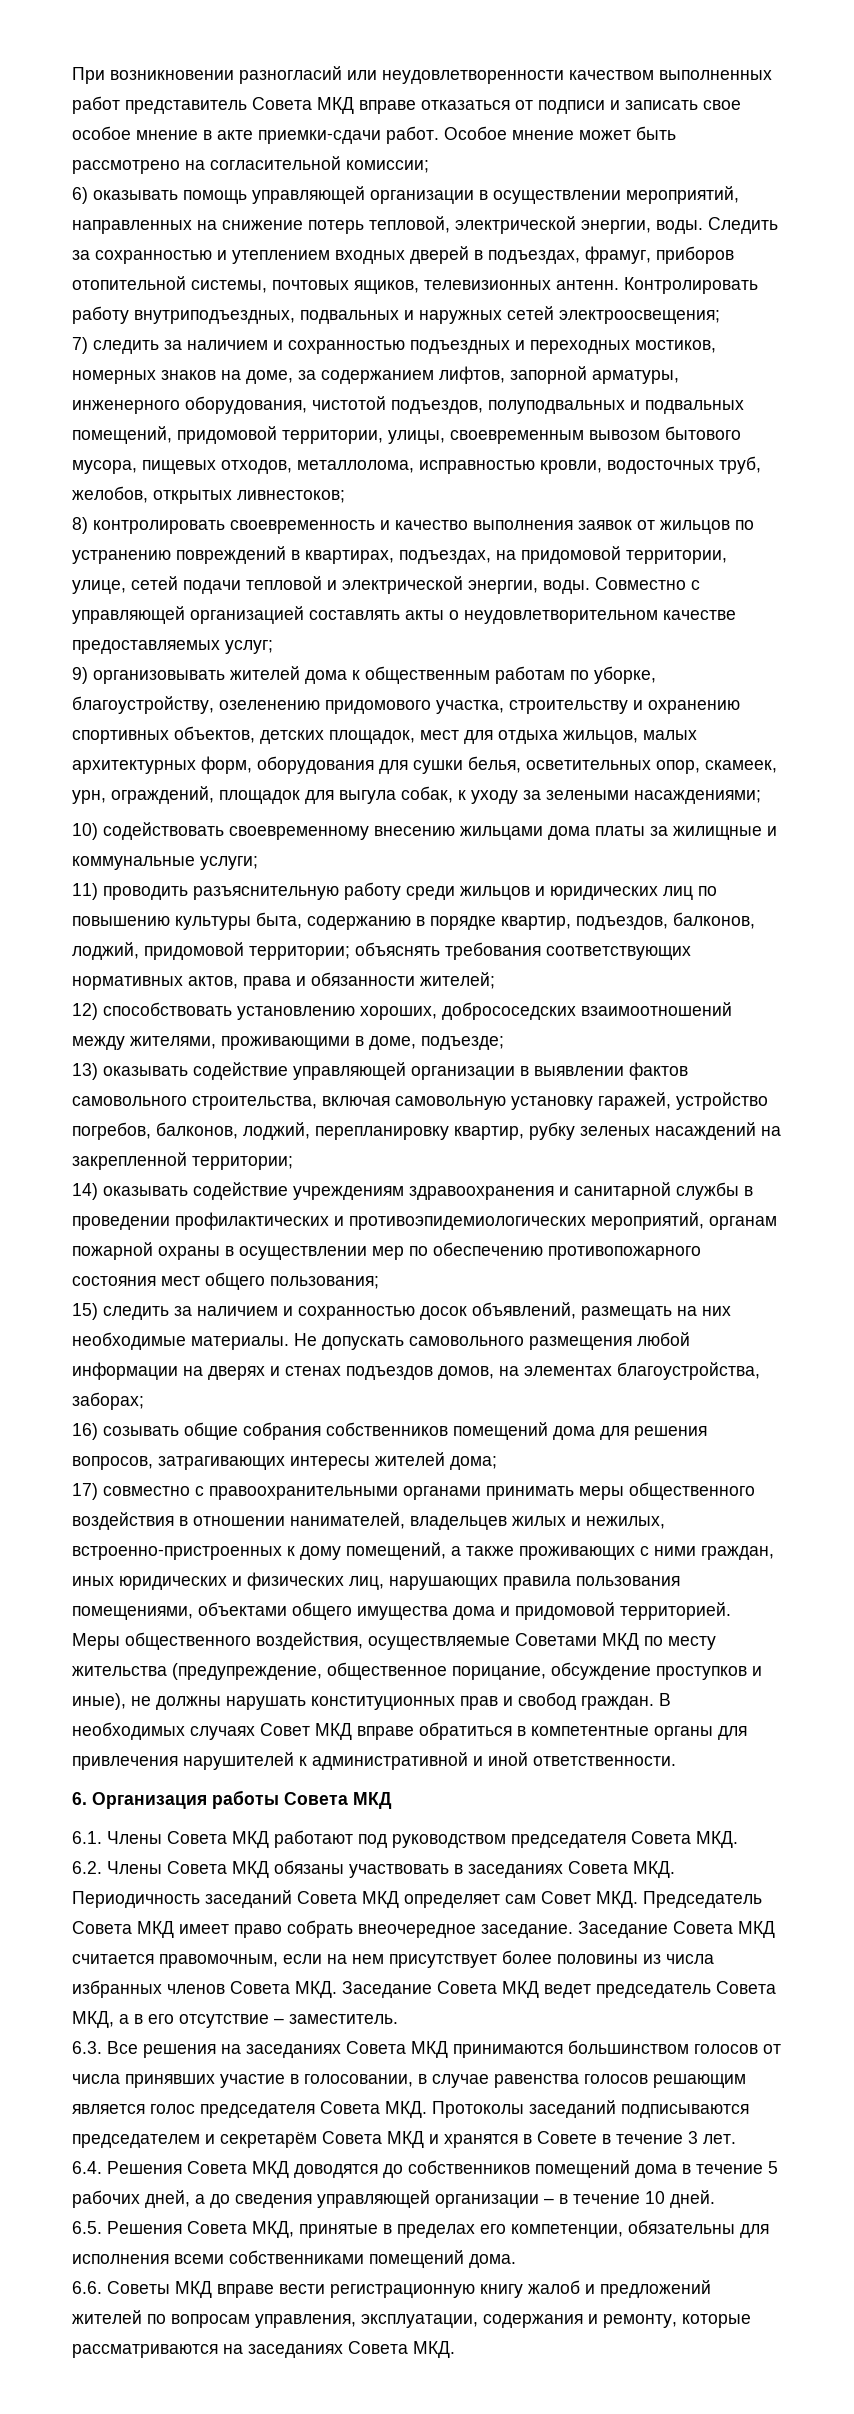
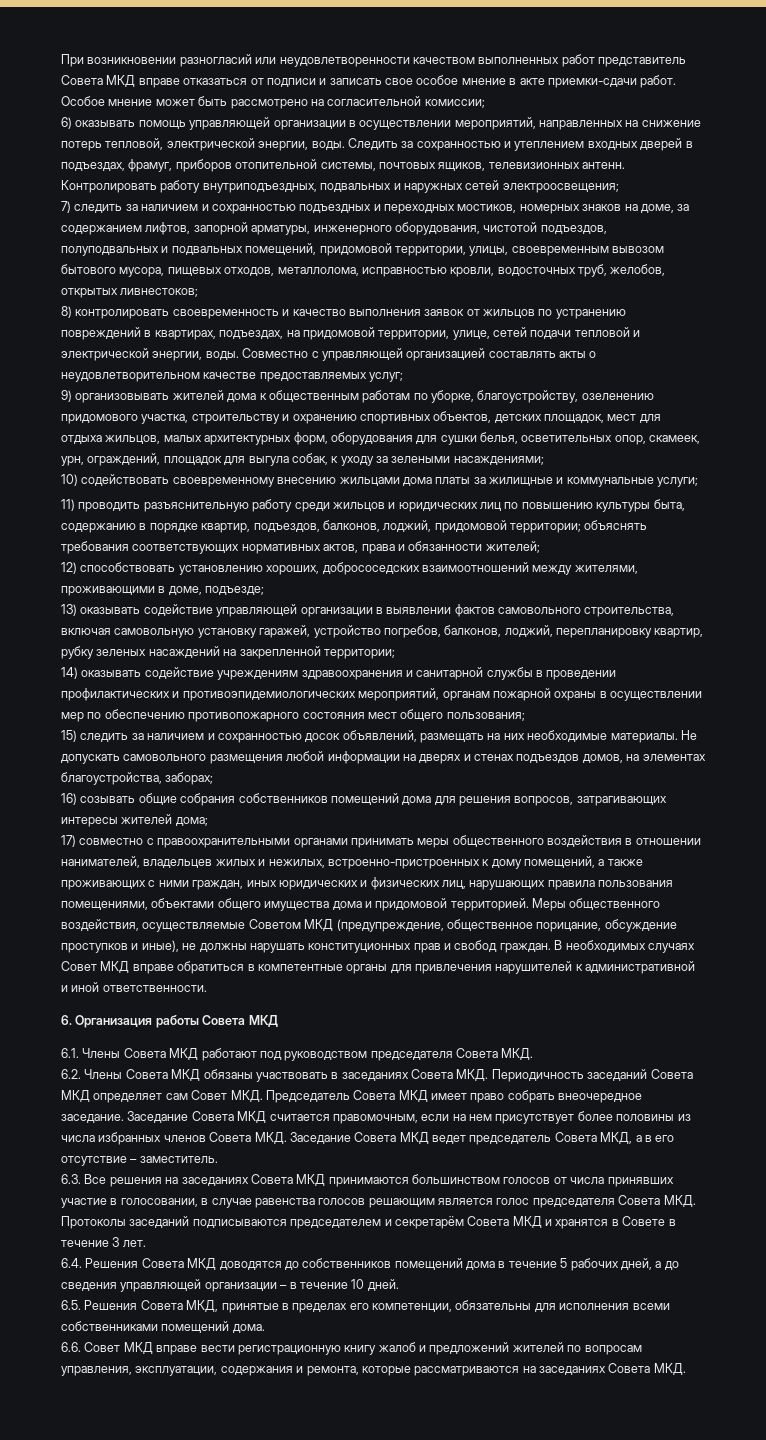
- Меры общественного воздействия, осуществляемые Советами МКД по месту жительства (предупреждение, общественное порицание, обсуждение проступков и иные), не должны нарушать конституционных прав и свобод граждан.
+ Меры общественного воздействия, осуществляемые Советом МКД (предупреждение, общественное порицание, обсуждение проступков и иные), не должны нарушать конституционных прав и свобод граждан.
- 6.6. Советы МКД вправе вести регистрационную книгу жалоб и предложений жителей по вопросам управления, эксплуатации, содержания и ремонту, которые рассматриваются на заседаниях Совета МКД.
+ 6.6. Совет МКД вправе вести регистрационную книгу жалоб и предложений жителей по вопросам управления, эксплуатации, содержания и ремонта, которые рассматриваются на заседаниях Совета МКД.

